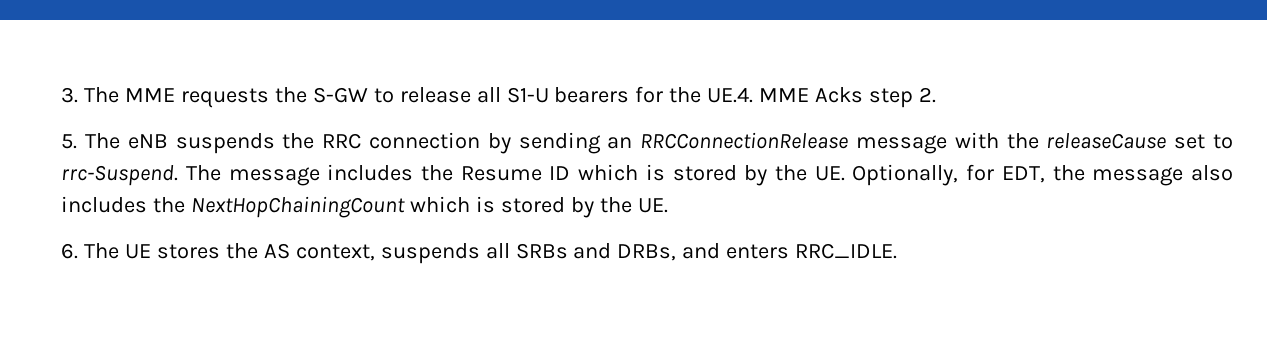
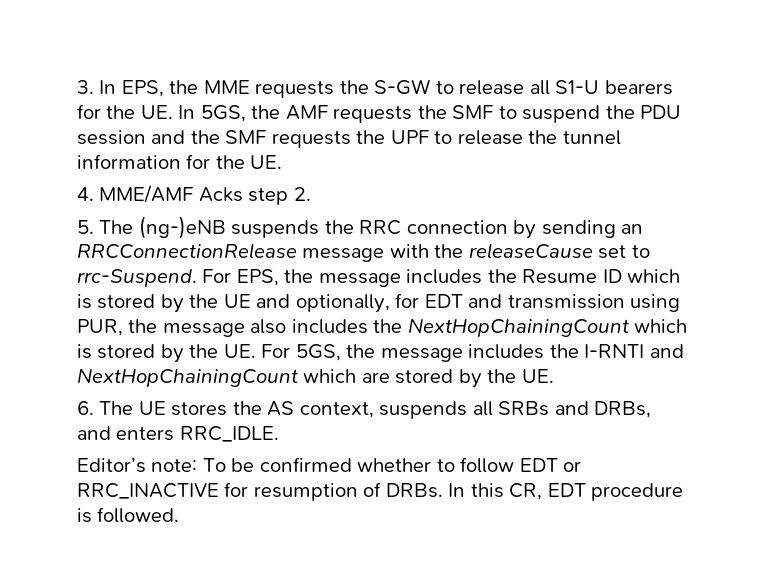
- 3. The MME requests the S-GW to release all S1-U bearers for the UE.4. MME Acks step 2.
+ 3. In EPS, the MME requests the S-GW to release all S1-U bearers for the UE. In 5GS, the AMF requests the SMF to suspend the PDU session and the SMF requests the UPF to release the tunnel information for the UE.
+ 4. MME/AMF Acks step 2.
- 5. The eNB suspends the RRC connection by sending an RRCConnectionRelease message with the releaseCause set to rrc-Suspend.
+ 5. The (ng-)eNB suspends the RRC connection by sending an RRCConnectionRelease message with the releaseCause set to rrc-Suspend.
- The message includes the Resume ID which is stored by the UE. Optionally, for EDT, the message also includes the NextHopChainingCount which is stored by the UE.
+ For EPS, the message includes the Resume ID which is stored by the UE and optionally, for EDT and transmission using PUR, the message also includes the NextHopChainingCount which is stored by the UE. For 5GS, the message includes the I-RNTI and NextHopChainingCount which are stored by the UE.
+ Editor’s note: To be confirmed whether to follow EDT or RRC_INACTIVE for resumption of DRBs. In this CR, EDT procedure is followed.

